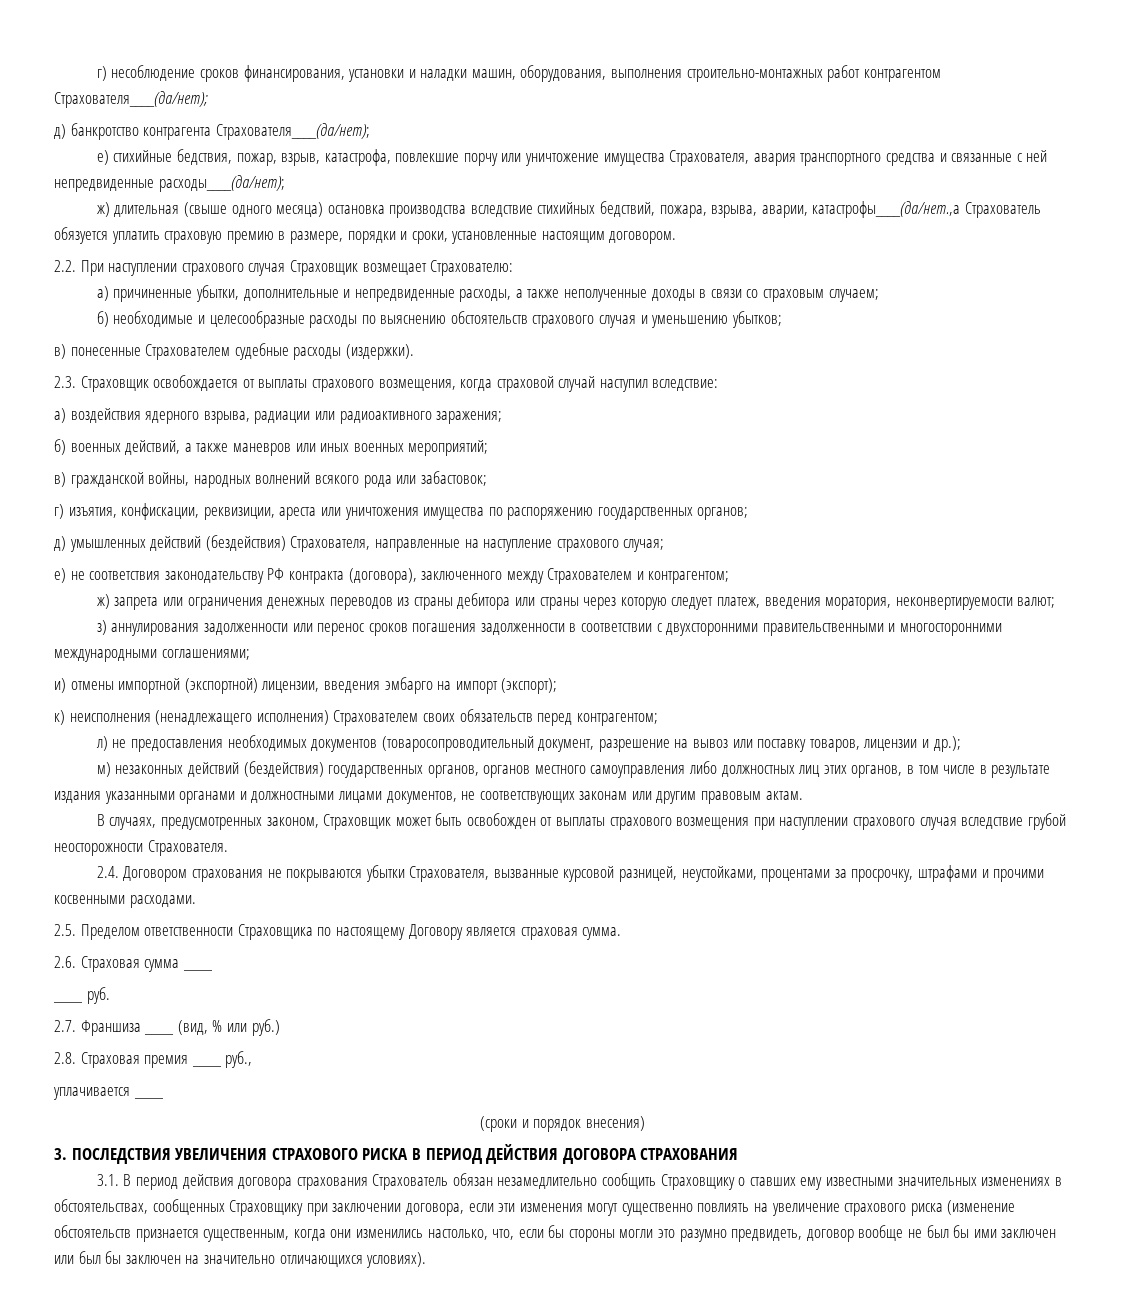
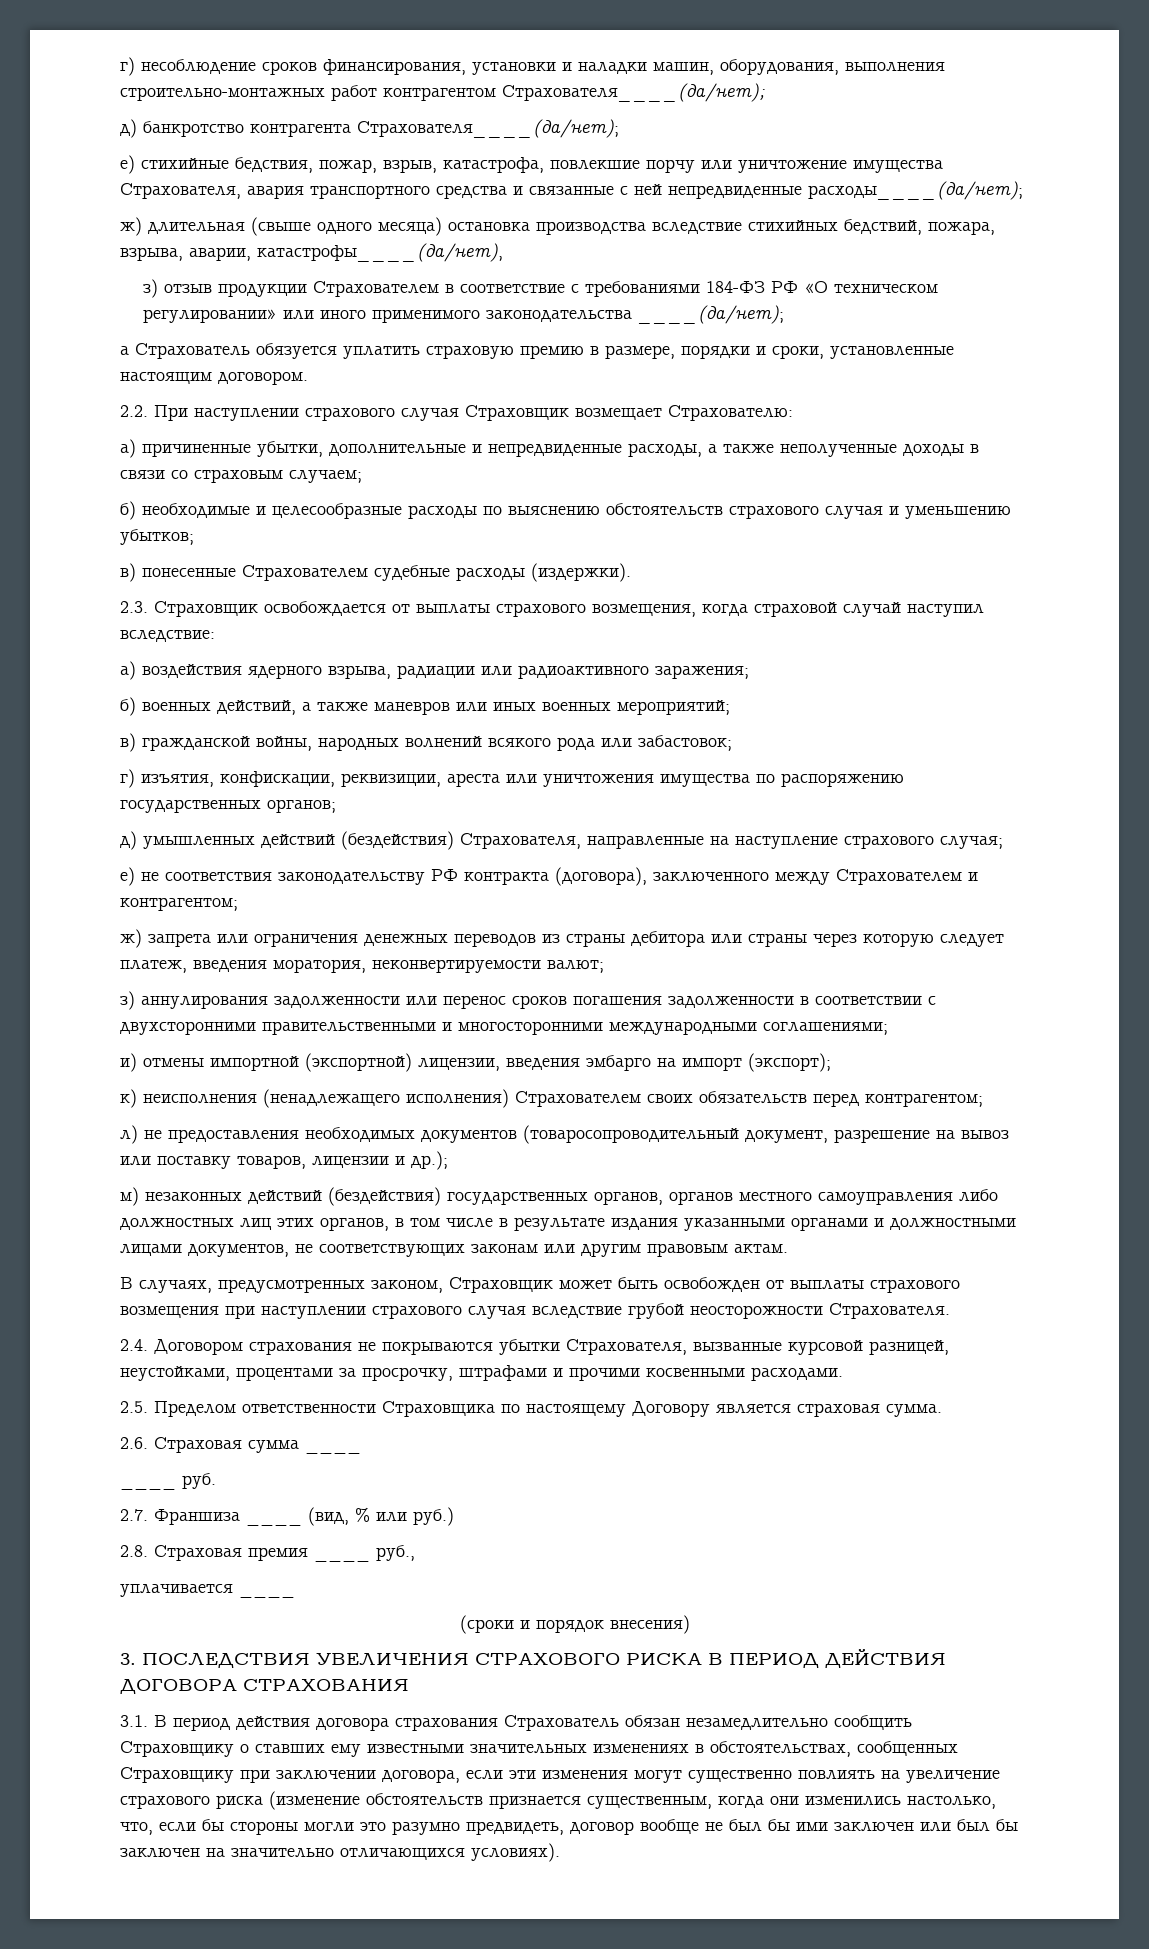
- ж) длительная (свыше одного месяца) остановка производства вследствие стихийных бедствий, пожара, взрыва, аварии, катастрофы____(да/нет.,а Страхователь обязуется уплатить страховую премию в размере, порядки и сроки, установленные настоящим договором.
+ ж) длительная (свыше одного месяца) остановка производства вследствие стихийных бедствий, пожара, взрыва, аварии, катастрофы____(да/нет),
+ з) отзыв продукции Страхователем в соответствие с требованиями 184-ФЗ РФ «О техническом регулировании» или иного применимого законодательства ____(да/нет);
+ а Страхователь обязуется уплатить страховую премию в размере, порядки и сроки, установленные настоящим договором.

